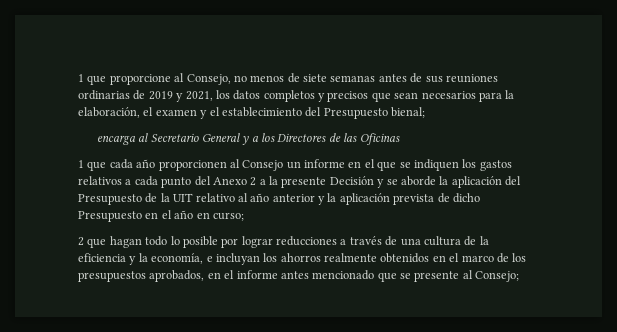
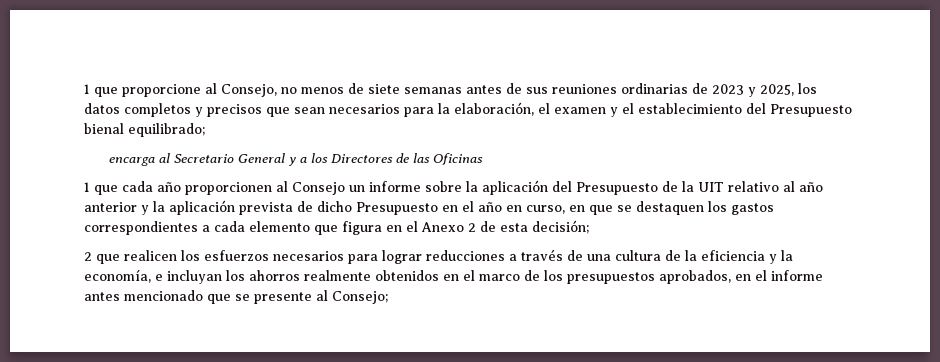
- 1 que proporcione al Consejo, no menos de siete semanas antes de sus reuniones ordinarias de 2019 y 2021, los datos completos y precisos que sean necesarios para la elaboración, el examen y el establecimiento del Presupuesto bienal;
+ 1 que proporcione al Consejo, no menos de siete semanas antes de sus reuniones ordinarias de 2023 y 2025, los datos completos y precisos que sean necesarios para la elaboración, el examen y el establecimiento del Presupuesto bienal equilibrado;
- 1 que cada año proporcionen al Consejo un informe en el que se indiquen los gastos relativos a cada punto del Anexo 2 a la presente Decisión y se aborde la aplicación del Presupuesto de la UIT relativo al año anterior y la aplicación prevista de dicho Presupuesto en el año en curso;
- 2 que hagan todo lo posible por lograr reducciones a través de una cultura de la eficiencia y la economía, e incluyan los ahorros realmente obtenidos en el marco de los presupuestos aprobados, en el informe antes mencionado que se presente al Consejo;
+ 1 que cada año proporcionen al Consejo un informe sobre la aplicación del Presupuesto de la UIT relativo al año anterior y la aplicación prevista de dicho Presupuesto en el año en curso, en que se destaquen los gastos correspondientes a cada elemento que figura en el Anexo 2 de esta decisión;
+ 2 que realicen los esfuerzos necesarios para lograr reducciones a través de una cultura de la eficiencia y la economía, e incluyan los ahorros realmente obtenidos en el marco de los presupuestos aprobados, en el informe antes mencionado que se presente al Consejo;

